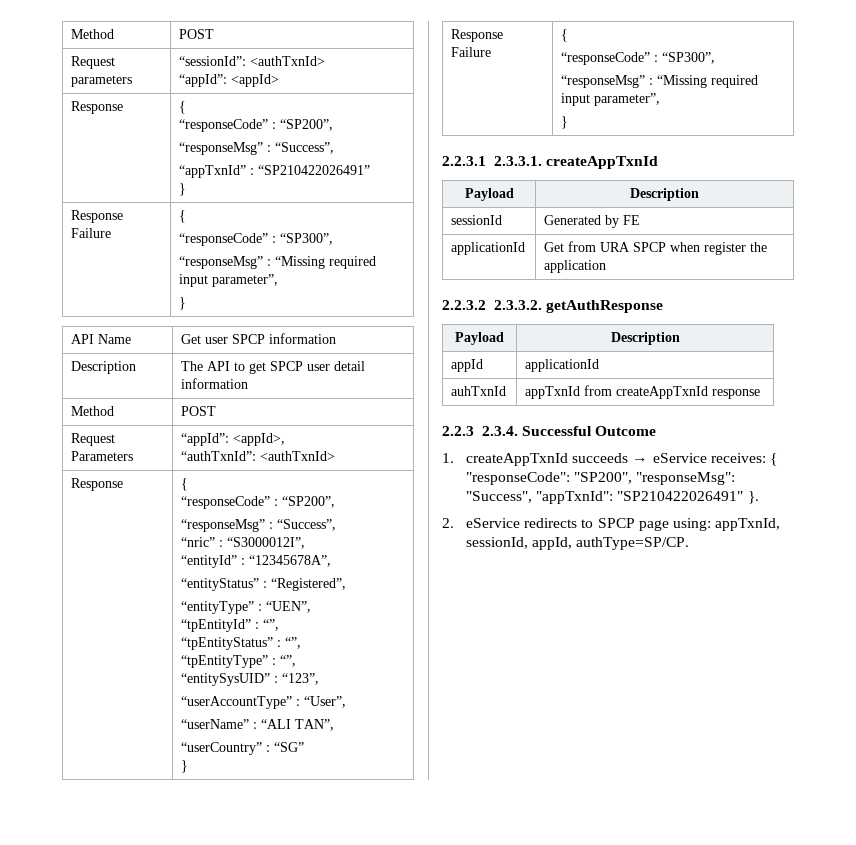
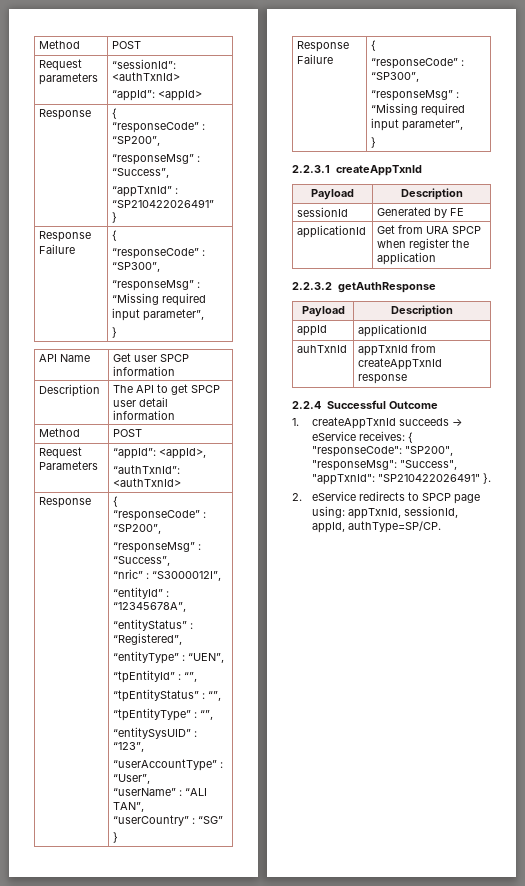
- 2.2.3.1 2.3.3.1. createAppTxnId
+ 2.2.3.1 createAppTxnId
- 2.2.3.2 2.3.3.2. getAuthResponse
+ 2.2.3.2 getAuthResponse
- 2.2.3 2.3.4. Successful Outcome
+ 2.2.4 Successful Outcome

